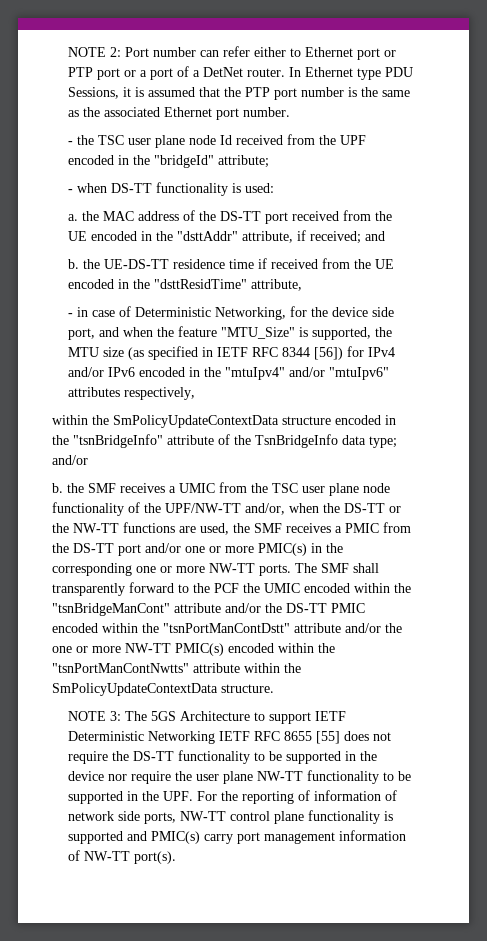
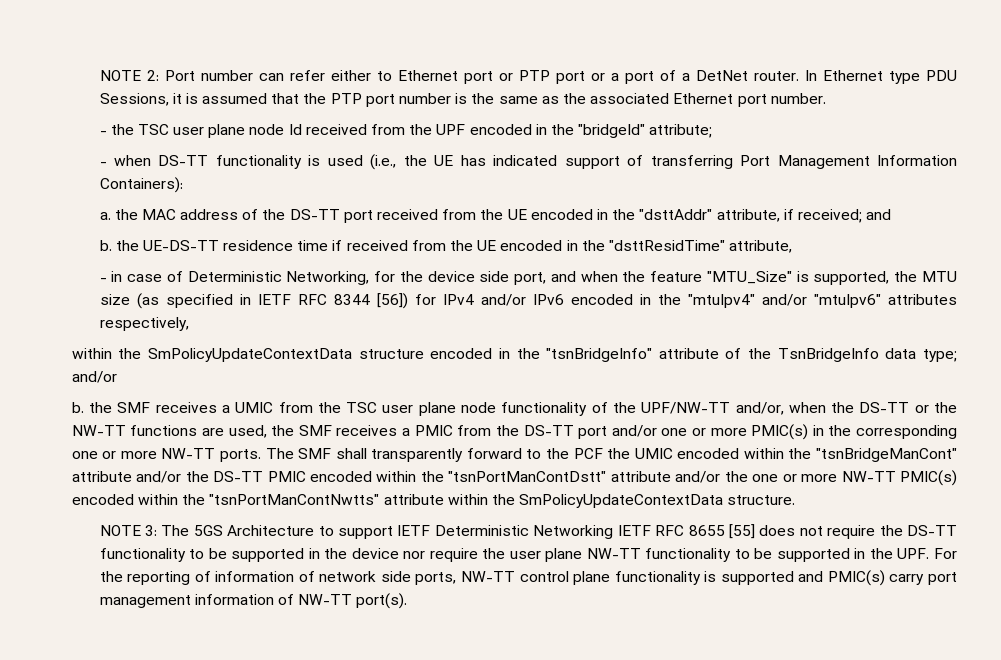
- - when DS-TT functionality is used:
+ - when DS-TT functionality is used (i.e., the UE has indicated support of transferring Port Management Information Containers):

